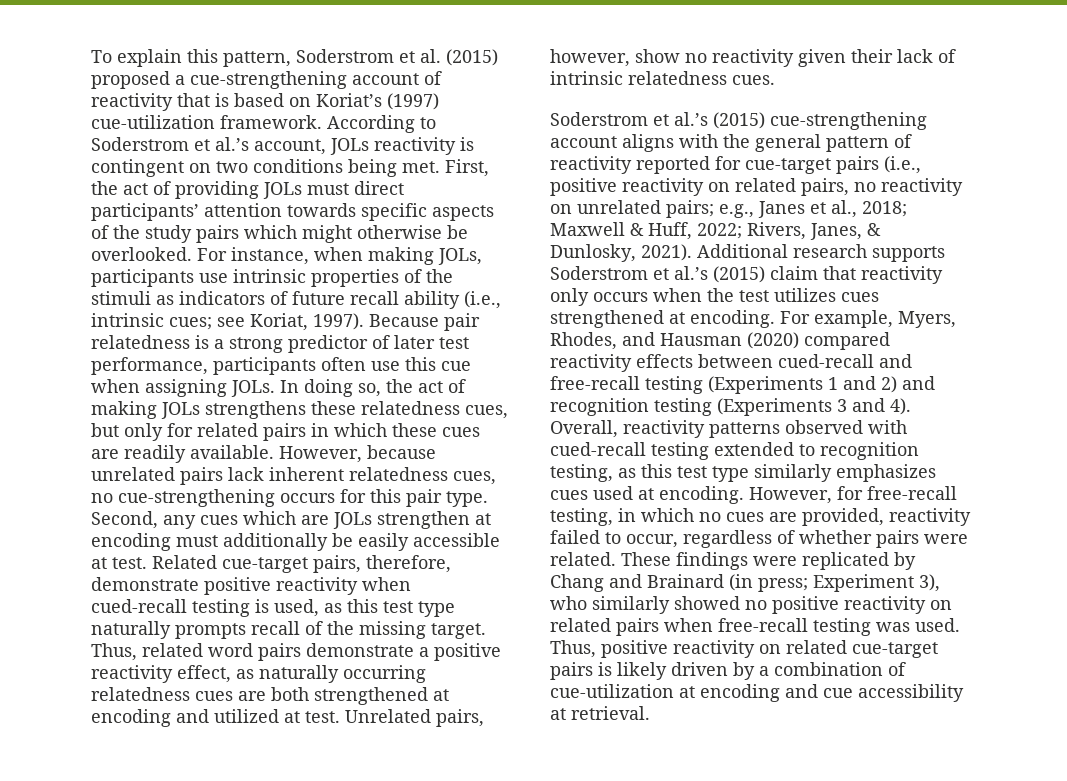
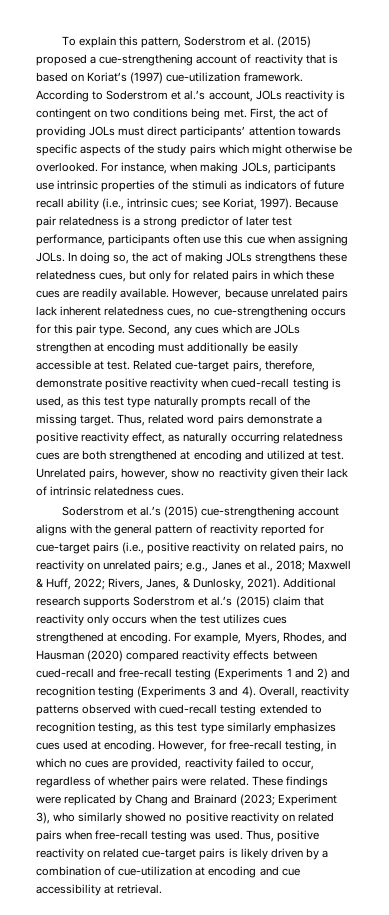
- These findings were replicated by Chang and Brainard (in press; Experiment 3), who similarly showed no positive reactivity on related pairs when free-recall testing was used.
+ These findings were replicated by Chang and Brainard (2023; Experiment 3), who similarly showed no positive reactivity on related pairs when free-recall testing was used.

